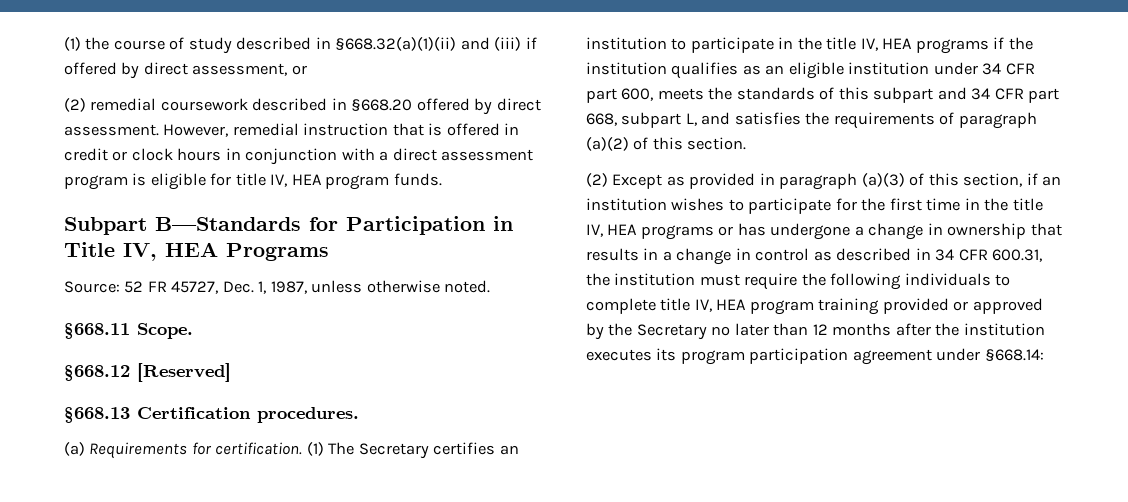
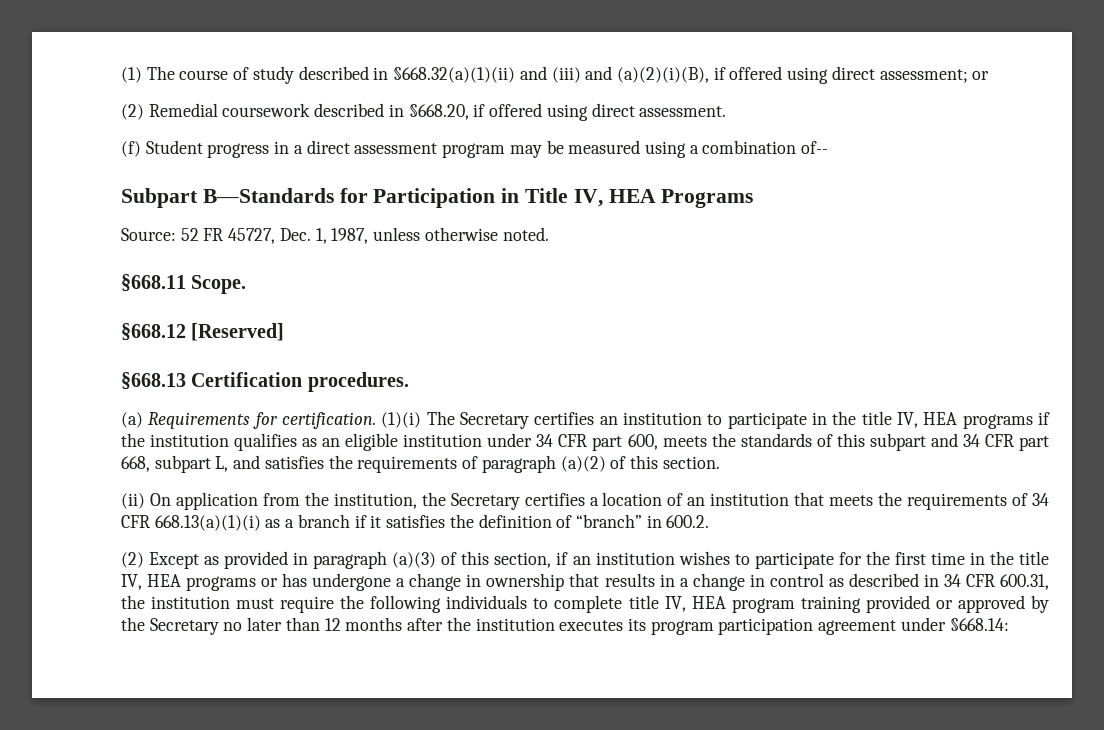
- (1) the course of study described in §668.32(a)(1)(ii) and (iii) if offered by direct assessment, or
+ (1) The course of study described in §668.32(a)(1)(ii) and (iii) and (a)(2)(i)(B), if offered using direct assessment; or
- (2) remedial coursework described in §668.20 offered by direct assessment. However, remedial instruction that is offered in credit or clock hours in conjunction with a direct assessment program is eligible for title IV, HEA program funds.
+ (2) Remedial coursework described in §668.20, if offered using direct assessment.
+ (f) Student progress in a direct assessment program may be measured using a combination of--
- (1) The Secretary certifies an institution to participate in the title IV, HEA programs if the institution qualifies as an eligible institution under 34 CFR part 600, meets the standards of this subpart and 34 CFR part 668, subpart L, and satisfies the requirements of paragraph (a)(2) of this section.
+ (1)(i) The Secretary certifies an institution to participate in the title IV, HEA programs if the institution qualifies as an eligible institution under 34 CFR part 600, meets the standards of this subpart and 34 CFR part 668, subpart L, and satisfies the requirements of paragraph (a)(2) of this section.
+ (ii) On application from the institution, the Secretary certifies a location of an institution that meets the requirements of 34 CFR 668.13(a)(1)(i) as a branch if it satisfies the definition of “branch” in 600.2.

